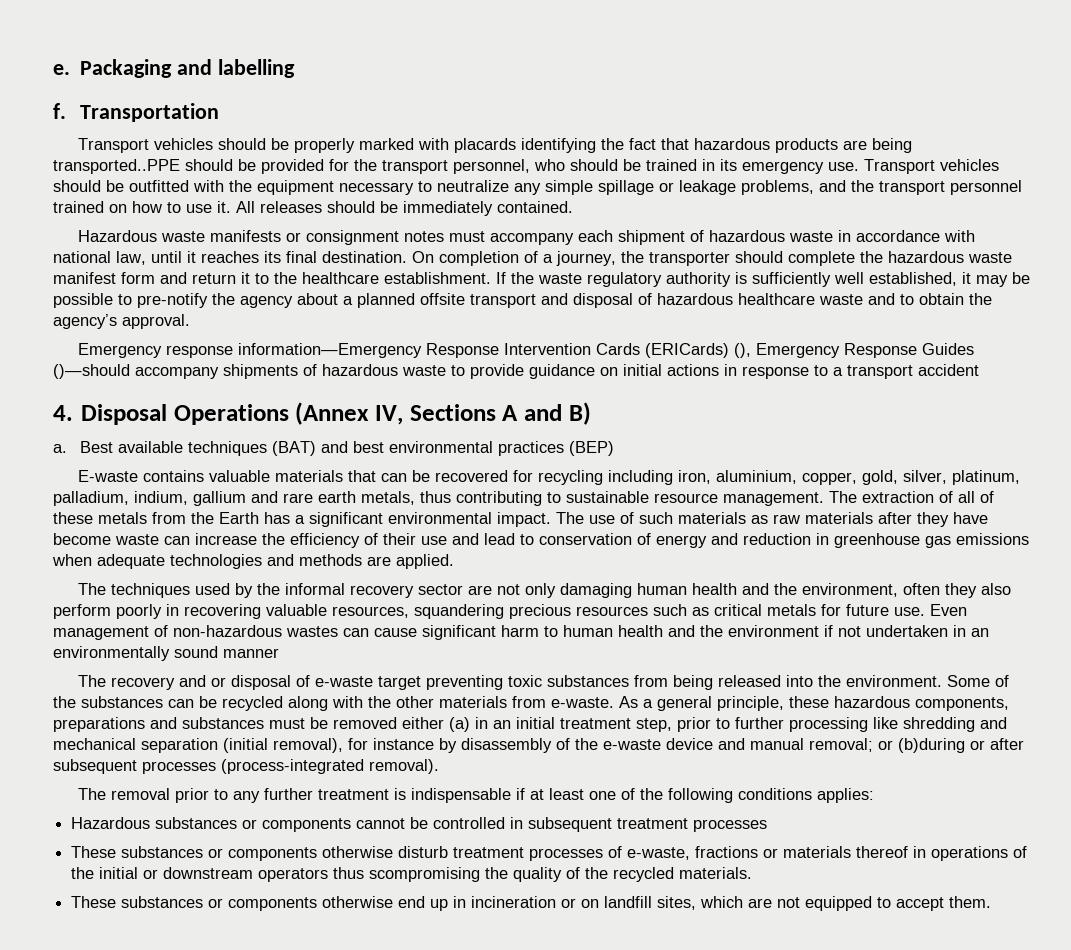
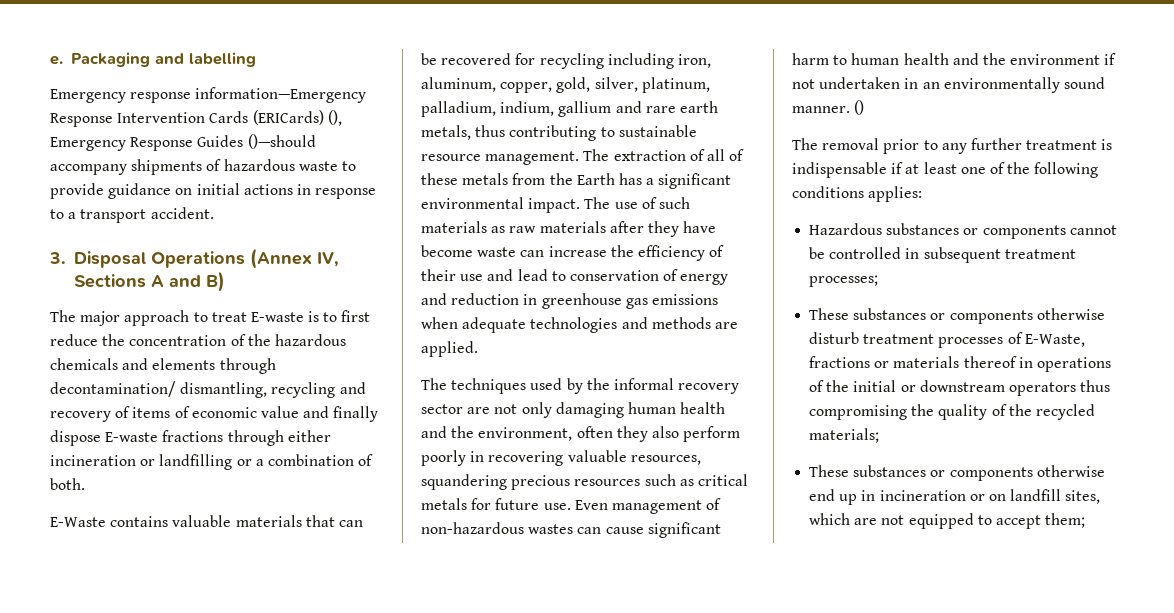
- f. Transportation
- Transport vehicles should be properly marked with placards identifying the fact that hazardous products are being transported..PPE should be provided for the transport personnel, who should be trained in its emergency use. Transport vehicles should be outfitted with the equipment necessary to neutralize any simple spillage or leakage problems, and the transport personnel trained on how to use it. All releases should be immediately contained.
- Hazardous waste manifests or consignment notes must accompany each shipment of hazardous waste in accordance with national law, until it reaches its final destination. On completion of a journey, the transporter should complete the hazardous waste manifest form and return it to the healthcare establishment. If the waste regulatory authority is sufficiently well established, it may be possible to pre-notify the agency about a planned offsite transport and disposal of hazardous healthcare waste and to obtain the agency’s approval.
- Emergency response information—Emergency Response Intervention Cards (ERICards) (), Emergency Response Guides ()—should accompany shipments of hazardous waste to provide guidance on initial actions in response to a transport accident
- 4. Disposal Operations (Annex IV, Sections A and B)
+ Emergency response information—Emergency Response Intervention Cards (ERICards) (), Emergency Response Guides ()—should accompany shipments of hazardous waste to provide guidance on initial actions in response to a transport accident.
+ 3. Disposal Operations (Annex IV, Sections A and B)
- a. Best available techniques (BAT) and best environmental practices (BEP)
- E-waste contains valuable materials that can be recovered for recycling including iron, aluminium, copper, gold, silver, platinum, palladium, indium, gallium and rare earth metals, thus contributing to sustainable resource management.
+ The major approach to treat E-waste is to first reduce the concentration of the hazardous chemicals and elements through decontamination/ dismantling, recycling and recovery of items of economic value and finally dispose E-waste fractions through either incineration or landfilling or a combination of both.
+ E-Waste contains valuable materials that can be recovered for recycling including iron, aluminum, copper, gold, silver, platinum, palladium, indium, gallium and rare earth metals, thus contributing to sustainable resource management.
- Even management of non-hazardous wastes can cause significant harm to human health and the environment if not undertaken in an environmentally sound manner
- The recovery and or disposal of e-waste target preventing toxic substances from being released into the environment. Some of the substances can be recycled along with the other materials from e-waste. As a general principle, these hazardous components, preparations and substances must be removed either (a) in an initial treatment step, prior to further processing like shredding and mechanical separation (initial removal), for instance by disassembly of the e-waste device and manual removal; or (b)during or after subsequent processes (process-integrated removal).
+ Even management of non-hazardous wastes can cause significant harm to human health and the environment if not undertaken in an environmentally sound manner. ()
- Hazardous substances or components cannot be controlled in subsequent treatment processes
+ Hazardous substances or components cannot be controlled in subsequent treatment processes;
- These substances or components otherwise disturb treatment processes of e-waste, fractions or materials thereof in operations of the initial or downstream operators thus scompromising the quality of the recycled materials.
+ These substances or components otherwise disturb treatment processes of E-Waste, fractions or materials thereof in operations of the initial or downstream operators thus compromising the quality of the recycled materials;
- These substances or components otherwise end up in incineration or on landfill sites, which are not equipped to accept them.
+ These substances or components otherwise end up in incineration or on landfill sites, which are not equipped to accept them;

